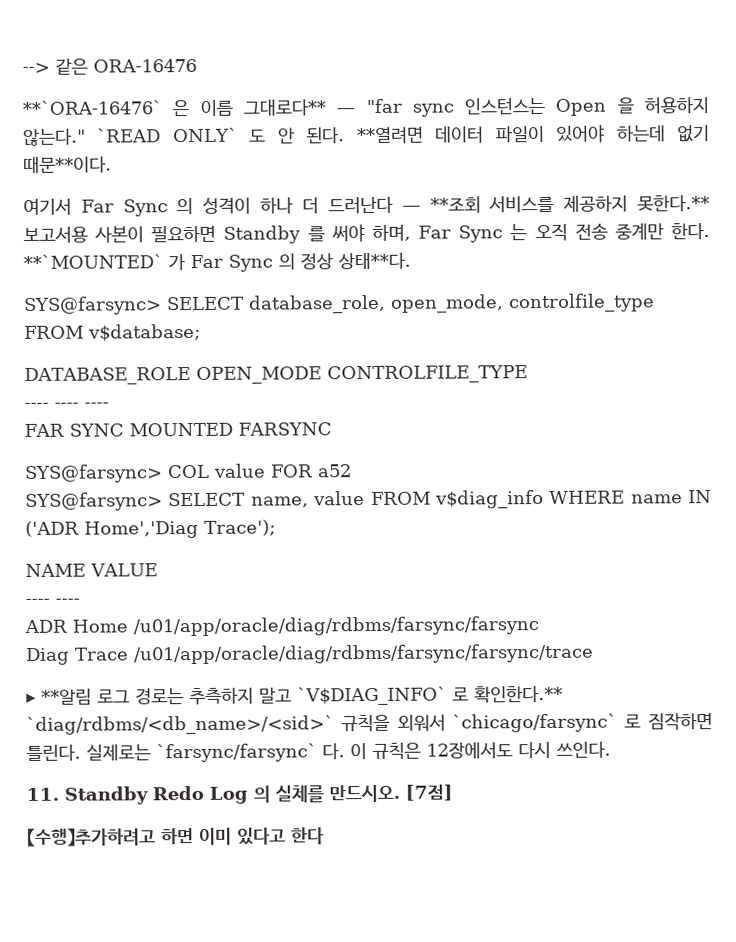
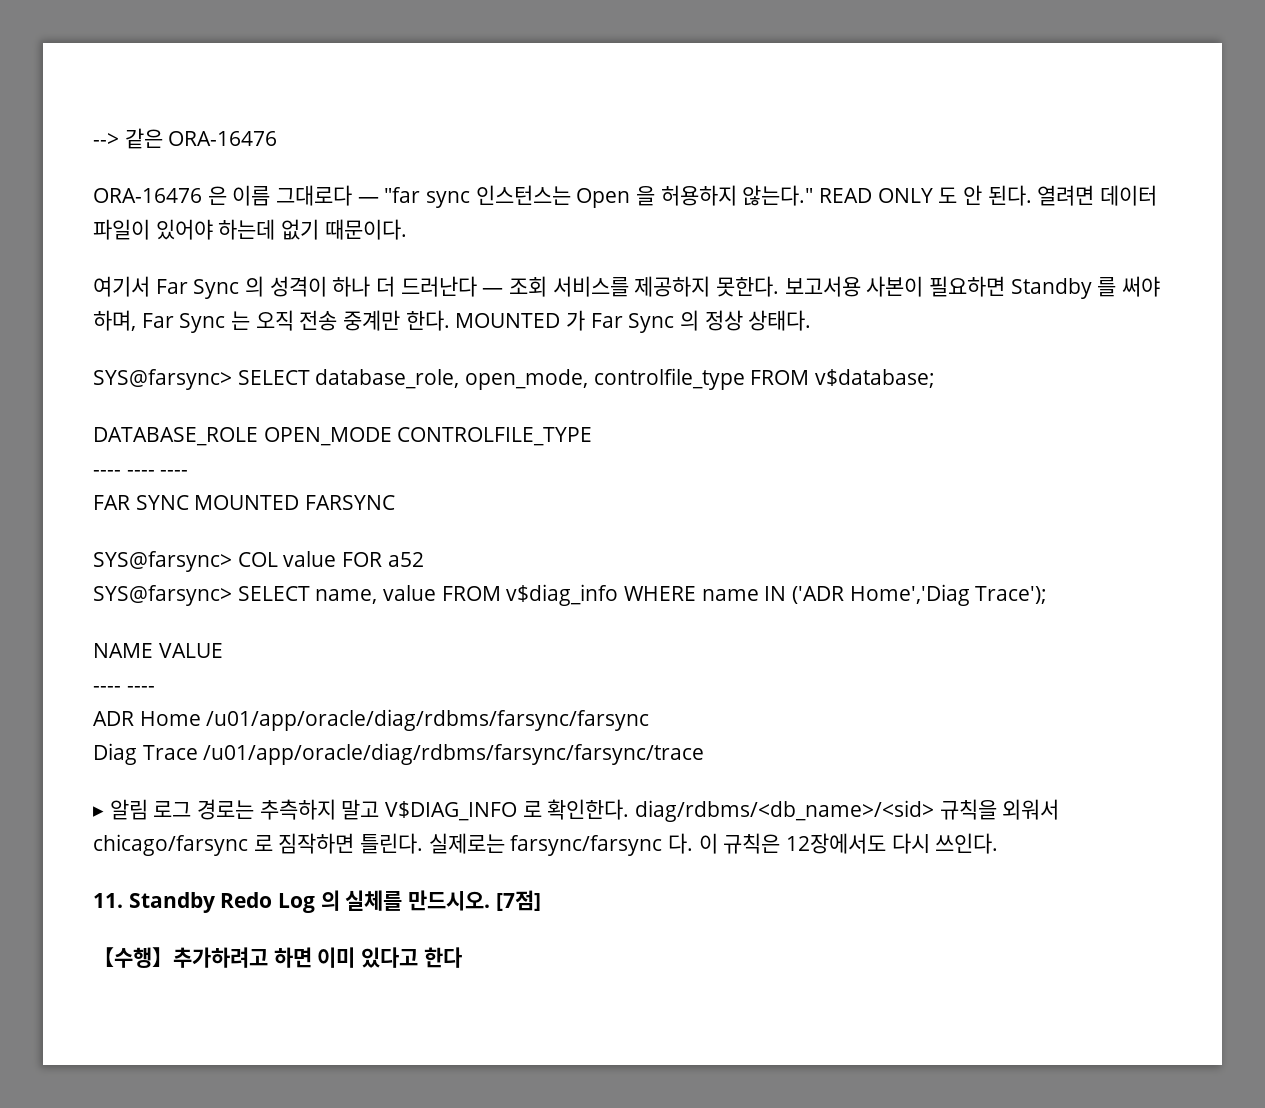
- **`ORA-16476` 은 이름 그대로다** — "far sync 인스턴스는 Open 을 허용하지 않는다."
+ ORA-16476 은 이름 그대로다 — "far sync 인스턴스는 Open 을 허용하지 않는다."
- `READ ONLY` 도 안 된다.
+ READ ONLY 도 안 된다.
- **열려면 데이터 파일이 있어야 하는데 없기 때문**이다.
+ 열려면 데이터 파일이 있어야 하는데 없기 때문이다.
- 여기서 Far Sync 의 성격이 하나 더 드러난다 — **조회 서비스를 제공하지 못한다.** 보고서용 사본이 필요하면 Standby 를 써야 하며, Far Sync 는 오직 전송 중계만 한다.
+ 여기서 Far Sync 의 성격이 하나 더 드러난다 — 조회 서비스를 제공하지 못한다. 보고서용 사본이 필요하면 Standby 를 써야 하며, Far Sync 는 오직 전송 중계만 한다.
- **`MOUNTED` 가 Far Sync 의 정상 상태**다.
+ MOUNTED 가 Far Sync 의 정상 상태다.
- ▸ **알림 로그 경로는 추측하지 말고 `V$DIAG_INFO` 로 확인한다.** `diag/rdbms/<db_name>/<sid>` 규칙을 외워서 `chicago/farsync` 로 짐작하면 틀린다.
+ ▸ 알림 로그 경로는 추측하지 말고 V$DIAG_INFO 로 확인한다. diag/rdbms/<db_name>/<sid> 규칙을 외워서 chicago/farsync 로 짐작하면 틀린다.
- 실제로는 `farsync/farsync` 다.
+ 실제로는 farsync/farsync 다.

